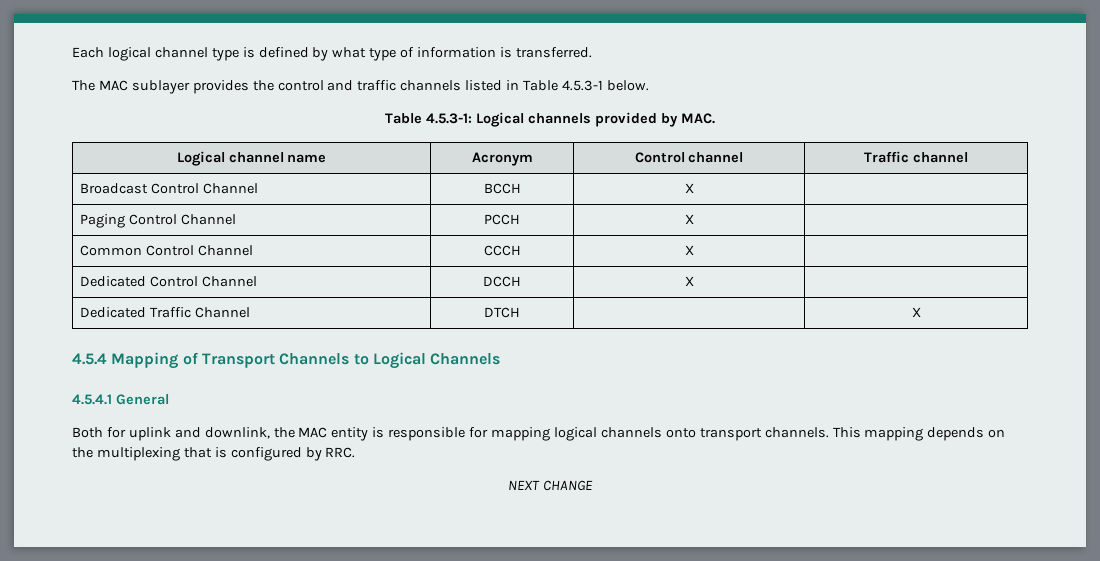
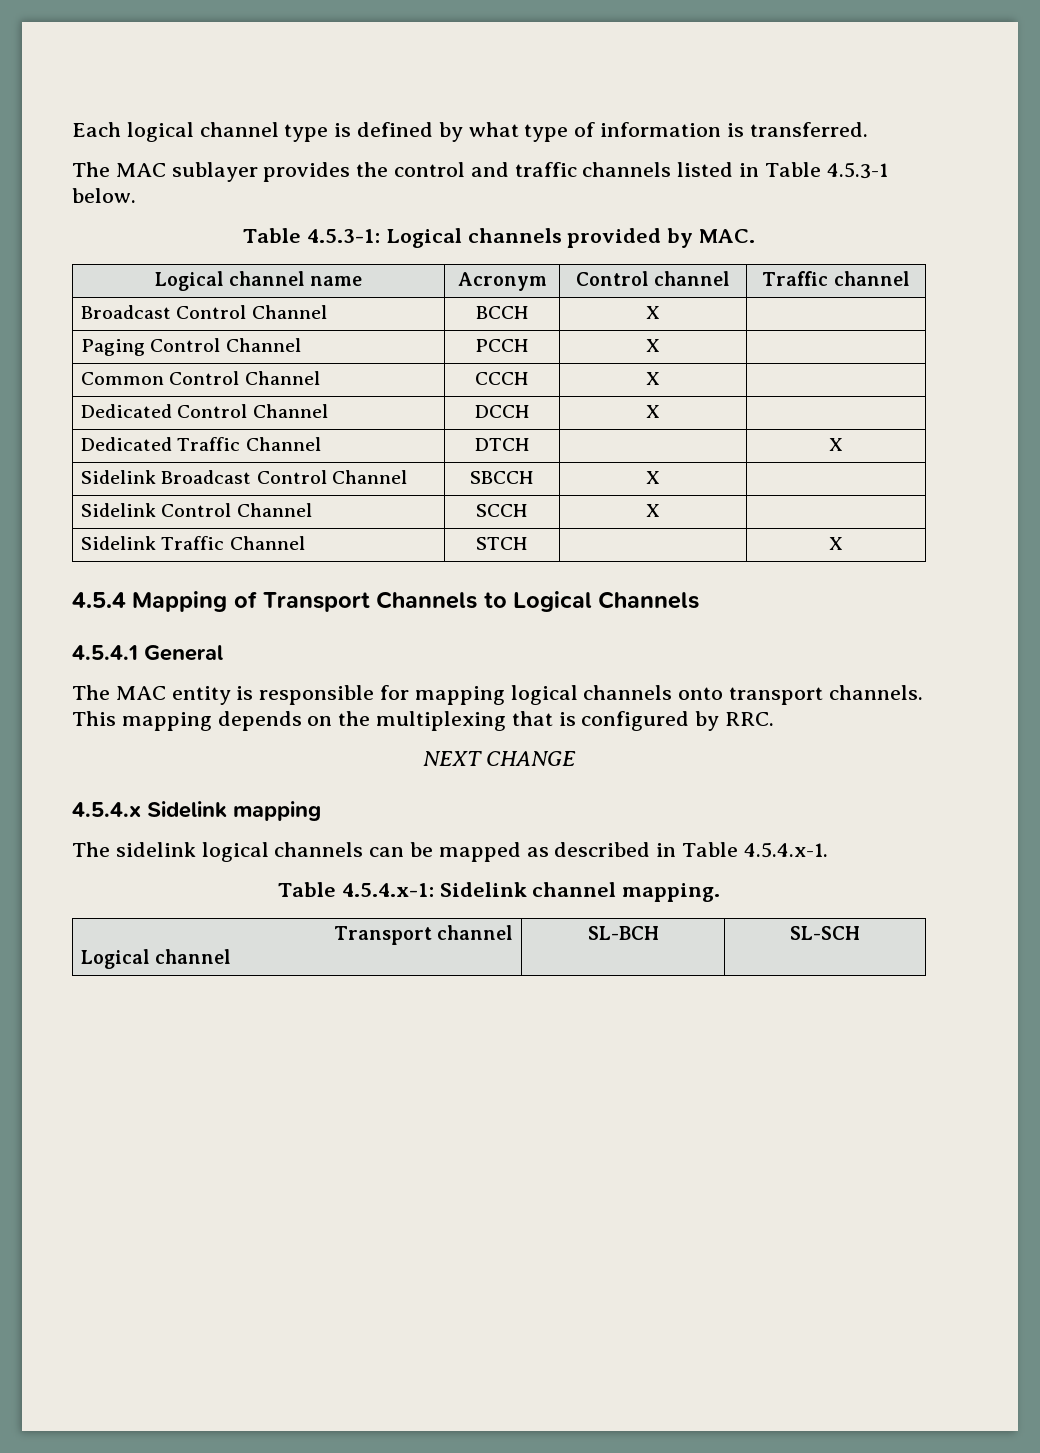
+ Sidelink Broadcast Control Channel | SBCCH | X |
+ Sidelink Control Channel | SCCH | X |
+ Sidelink Traffic Channel | STCH | | X
- Both for uplink and downlink, the MAC entity is responsible for mapping logical channels onto transport channels.
+ The MAC entity is responsible for mapping logical channels onto transport channels.
+ 4.5.4.x Sidelink mapping
+ The sidelink logical channels can be mapped as described in Table 4.5.4.x-1.
+ Table 4.5.4.x-1: Sidelink channel mapping.
+ Transport channel
+ Logical channel | SL-BCH | SL-SCH

